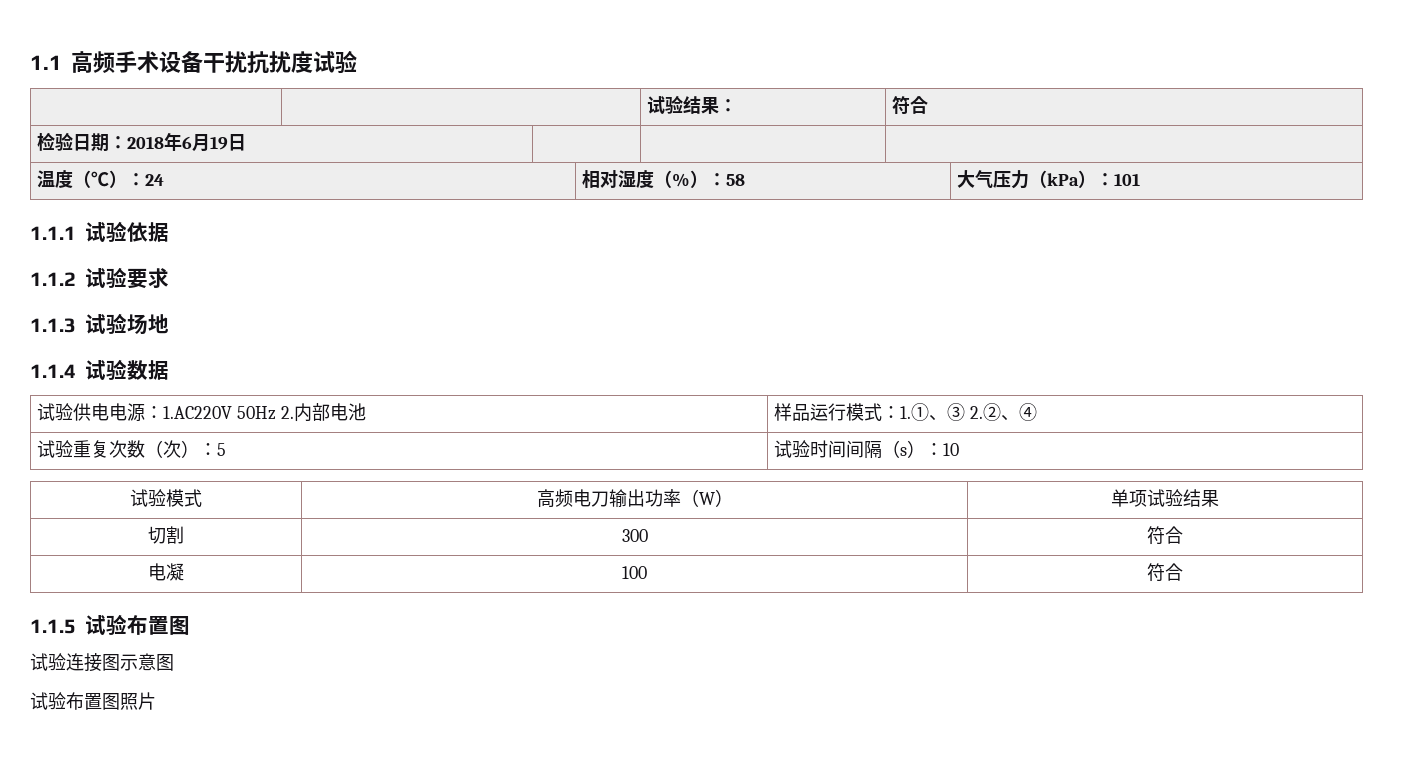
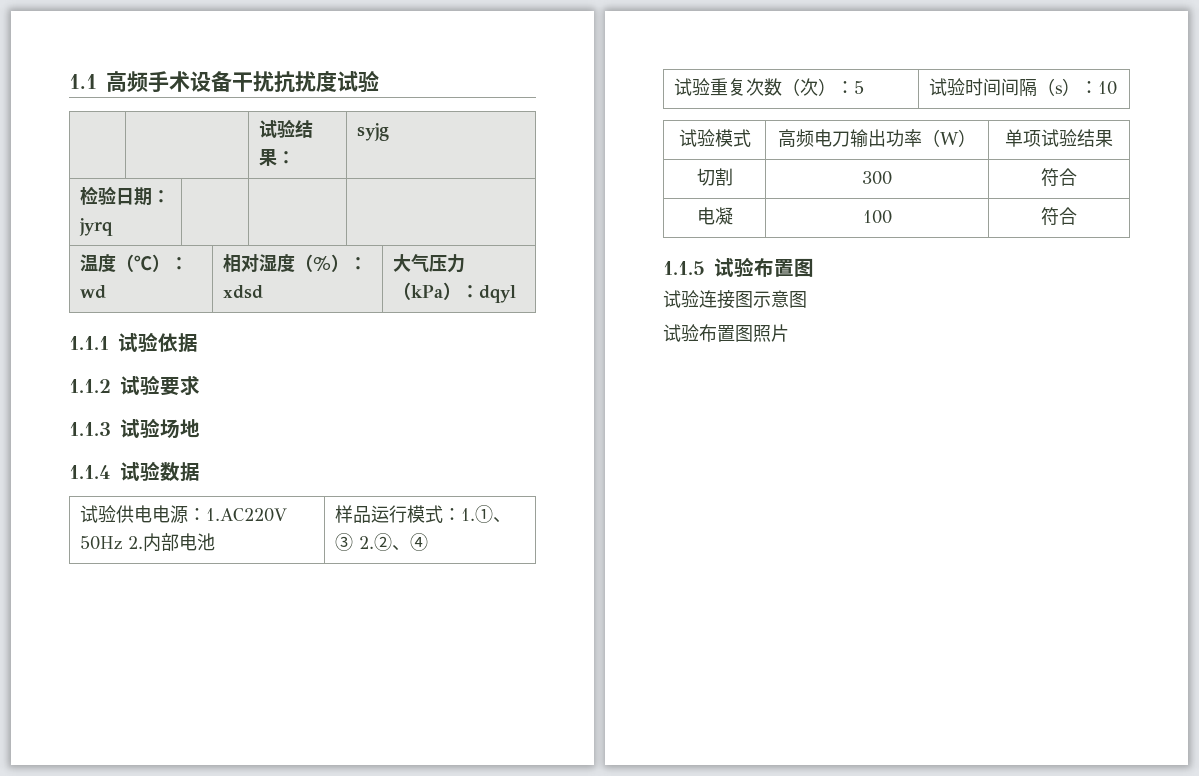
- | | 试验结果： | 符合
+ | | 试验结果： | syjg
- 检验日期：2018年6月19日 | | |
+ 检验日期：jyrq | | |
- 温度（℃）：24 | 相对湿度（%）：58 | 大气压力（kPa）：101
+ 温度（℃）：wd | 相对湿度（%）：xdsd | 大气压力（kPa）：dqyl

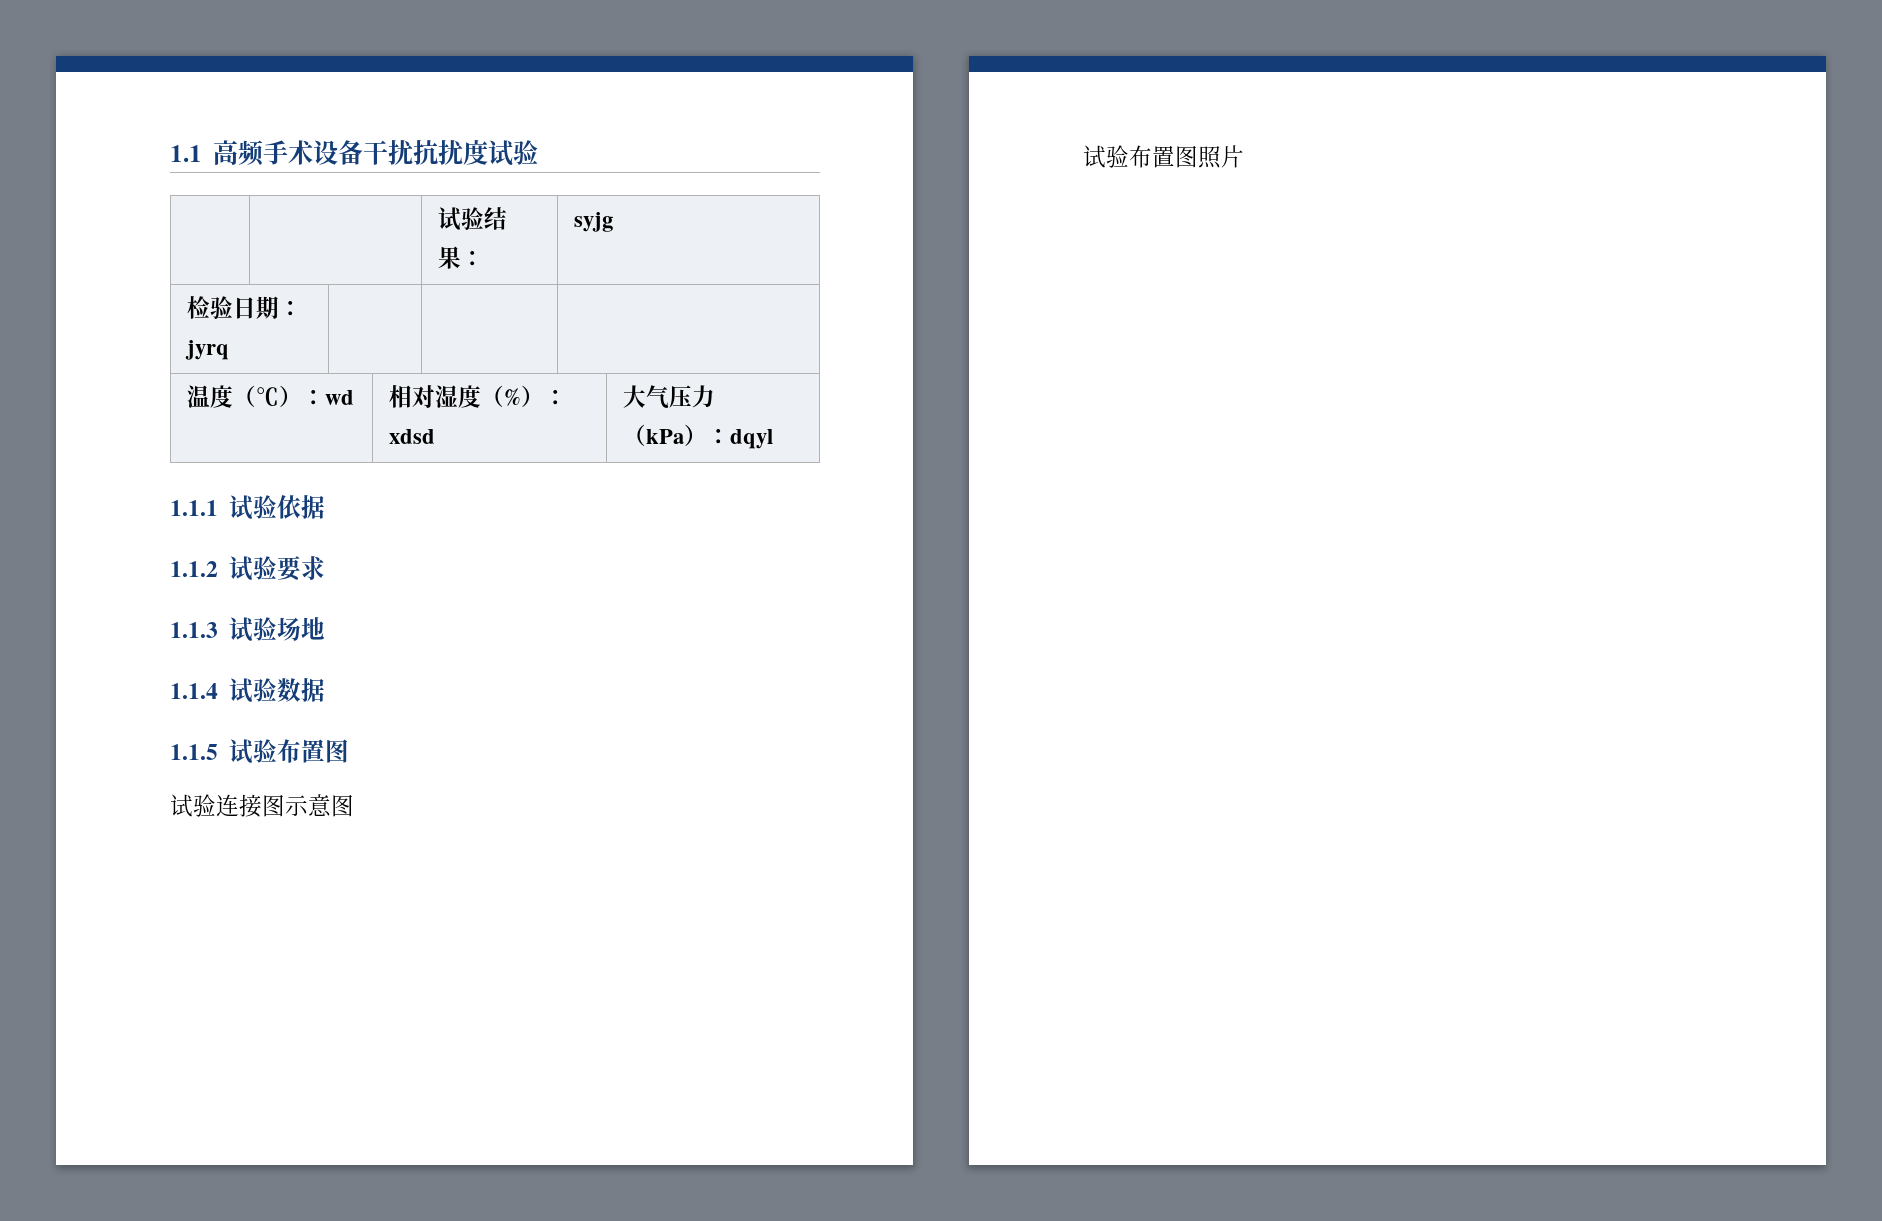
- 试验供电电源：1.AC220V 50Hz 2.内部电池 | 样品运行模式：1.①、③ 2.②、④
- 试验重复次数（次）：5 | 试验时间间隔（s）：10
- 试验模式 | 高频电刀输出功率（W） | 单项试验结果
- 切割 | 300 | 符合
- 电凝 | 100 | 符合

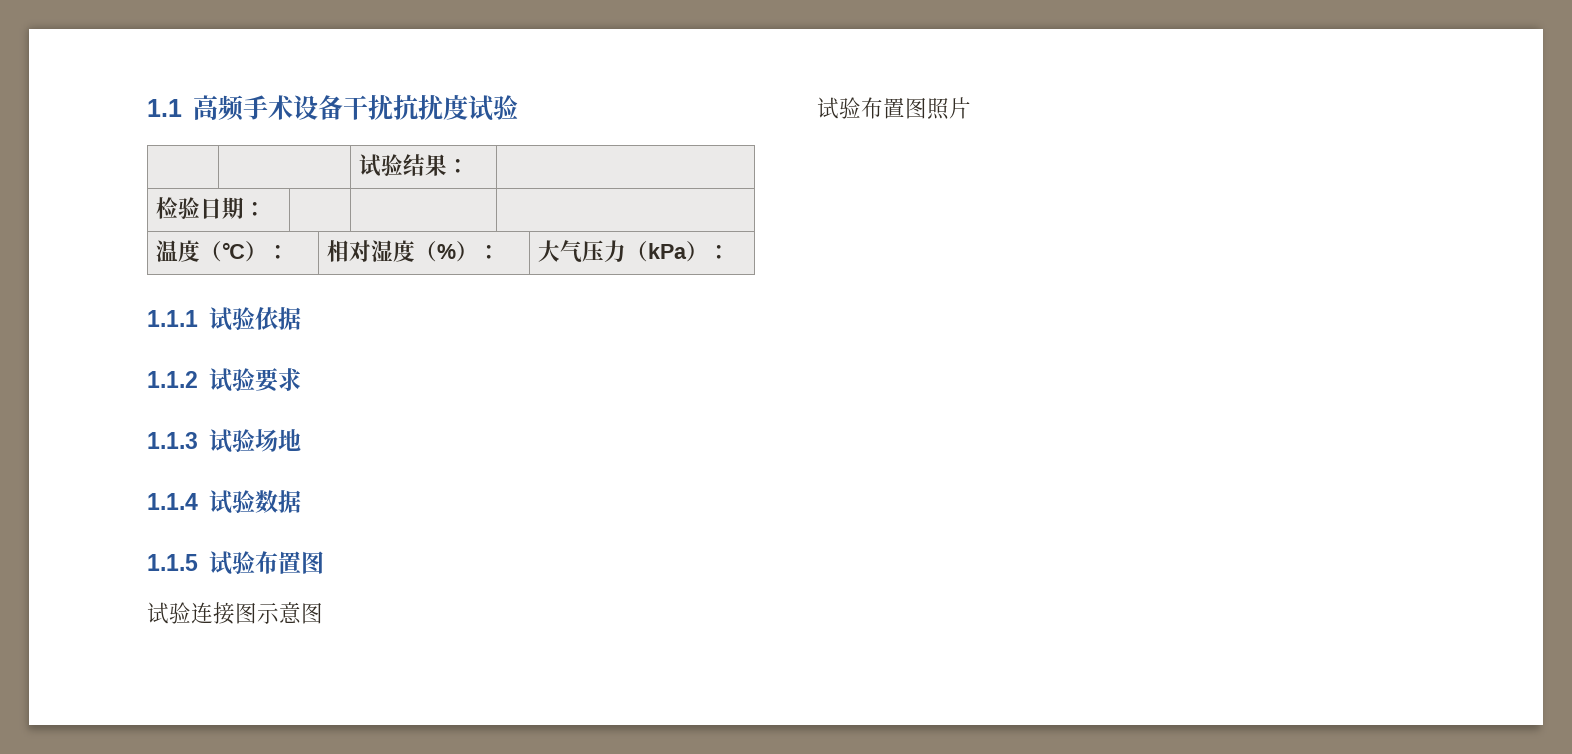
- | | 试验结果： | syjg
+ | | 试验结果： |
- 检验日期：jyrq | | |
+ 检验日期： | | |
- 温度（℃）：wd | 相对湿度（%）：xdsd | 大气压力（kPa）：dqyl
+ 温度（℃）： | 相对湿度（%）： | 大气压力（kPa）：

